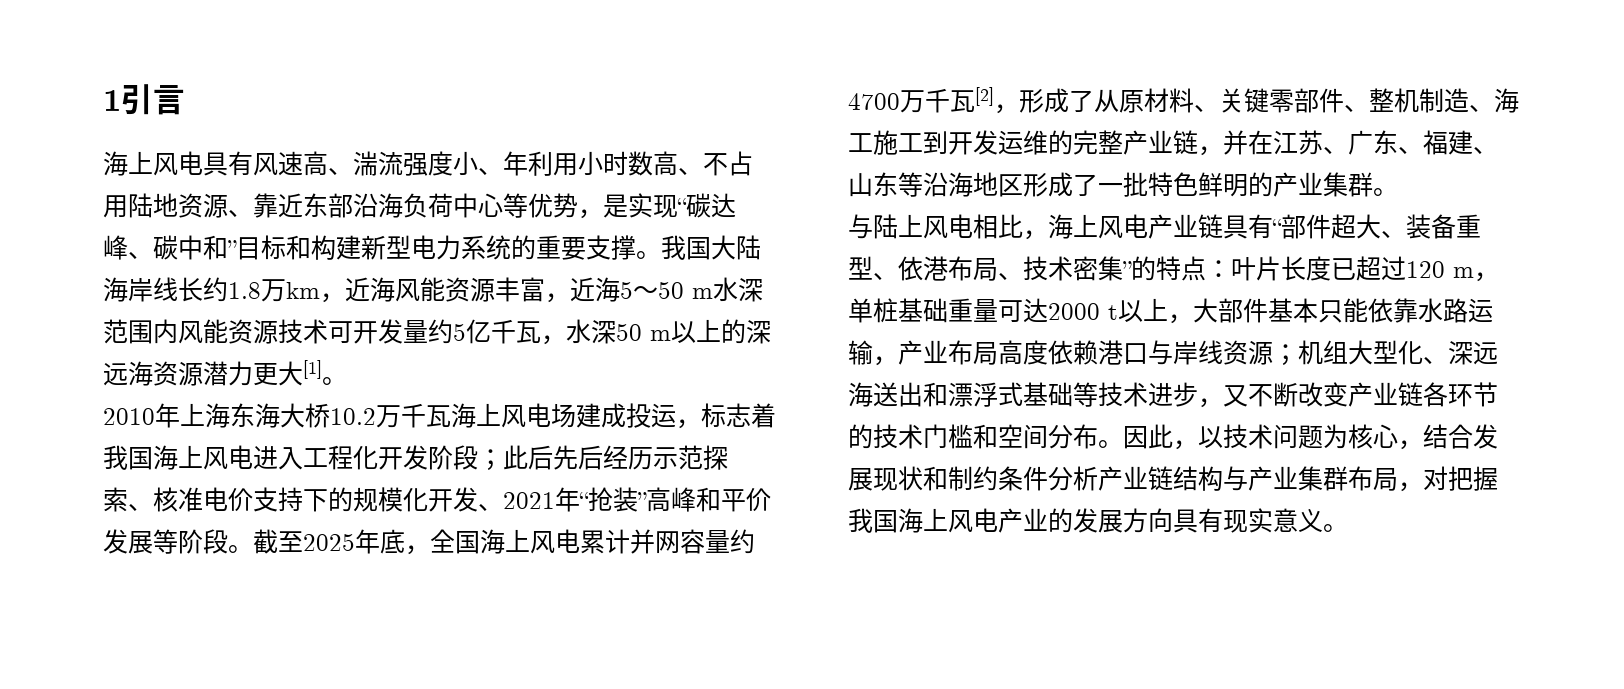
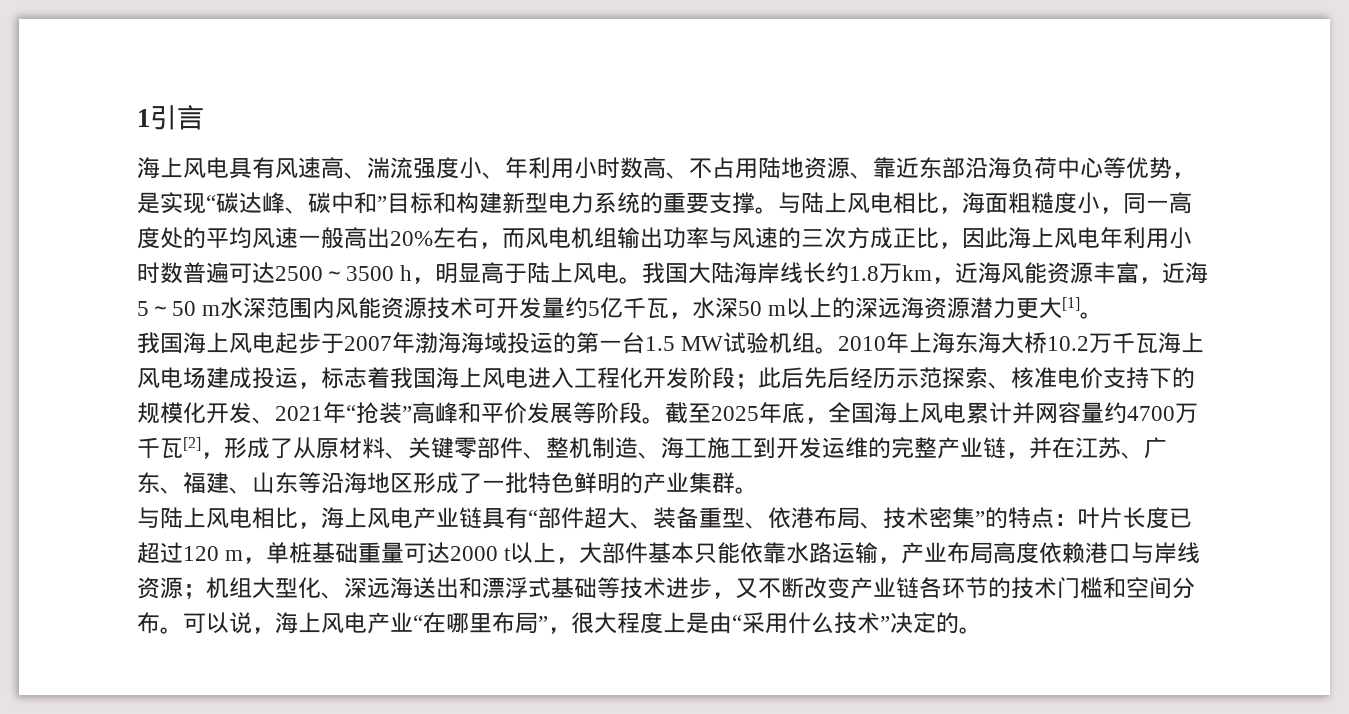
+ 与陆上风电相比，海面粗糙度小，同一高度处的平均风速一般高出20%左右，而风电机组输出功率与风速的三次方成正比，因此海上风电年利用小时数普遍可达2500～3500 h，明显高于陆上风电。
+ 我国海上风电起步于2007年渤海海域投运的第一台1.5 MW试验机组。
- 因此，以技术问题为核心，结合发展现状和制约条件分析产业链结构与产业集群布局，对把握我国海上风电产业的发展方向具有现实意义。
+ 可以说，海上风电产业“在哪里布局”，很大程度上是由“采用什么技术”决定的。

